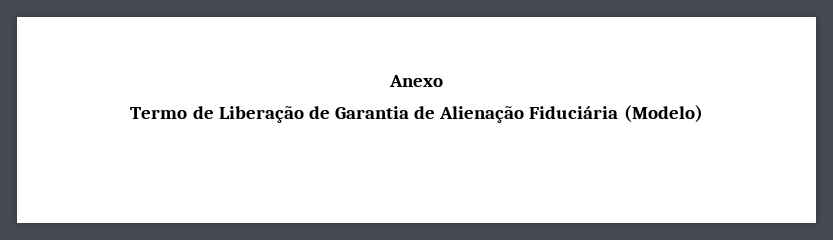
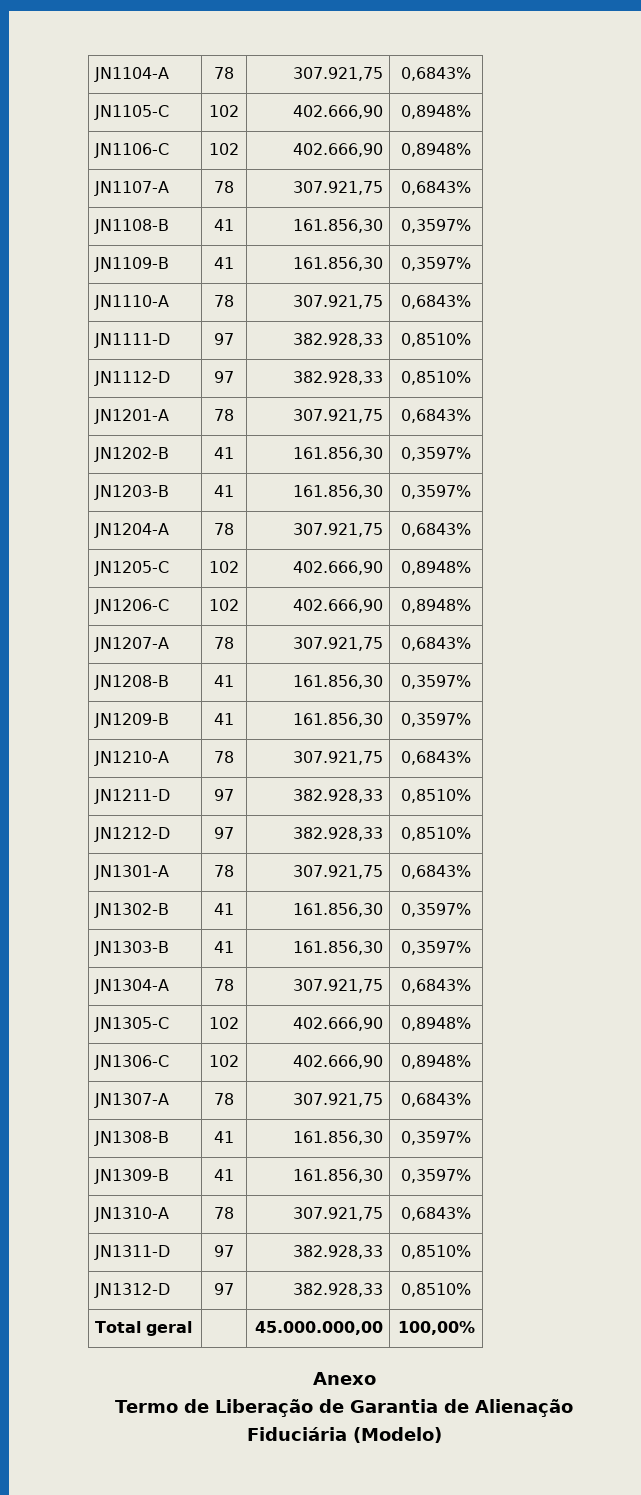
+ JN1104-A | 78 | 307.921,75 | 0,6843%
+ JN1105-C | 102 | 402.666,90 | 0,8948%
+ JN1106-C | 102 | 402.666,90 | 0,8948%
+ JN1107-A | 78 | 307.921,75 | 0,6843%
+ JN1108-B | 41 | 161.856,30 | 0,3597%
+ JN1109-B | 41 | 161.856,30 | 0,3597%
+ JN1110-A | 78 | 307.921,75 | 0,6843%
+ JN1111-D | 97 | 382.928,33 | 0,8510%
+ JN1112-D | 97 | 382.928,33 | 0,8510%
+ JN1201-A | 78 | 307.921,75 | 0,6843%
+ JN1202-B | 41 | 161.856,30 | 0,3597%
+ JN1203-B | 41 | 161.856,30 | 0,3597%
+ JN1204-A | 78 | 307.921,75 | 0,6843%
+ JN1205-C | 102 | 402.666,90 | 0,8948%
+ JN1206-C | 102 | 402.666,90 | 0,8948%
+ JN1207-A | 78 | 307.921,75 | 0,6843%
+ JN1208-B | 41 | 161.856,30 | 0,3597%
+ JN1209-B | 41 | 161.856,30 | 0,3597%
+ JN1210-A | 78 | 307.921,75 | 0,6843%
+ JN1211-D | 97 | 382.928,33 | 0,8510%
+ JN1212-D | 97 | 382.928,33 | 0,8510%
+ JN1301-A | 78 | 307.921,75 | 0,6843%
+ JN1302-B | 41 | 161.856,30 | 0,3597%
+ JN1303-B | 41 | 161.856,30 | 0,3597%
+ JN1304-A | 78 | 307.921,75 | 0,6843%
+ JN1305-C | 102 | 402.666,90 | 0,8948%
+ JN1306-C | 102 | 402.666,90 | 0,8948%
+ JN1307-A | 78 | 307.921,75 | 0,6843%
+ JN1308-B | 41 | 161.856,30 | 0,3597%
+ JN1309-B | 41 | 161.856,30 | 0,3597%
+ JN1310-A | 78 | 307.921,75 | 0,6843%
+ JN1311-D | 97 | 382.928,33 | 0,8510%
+ JN1312-D | 97 | 382.928,33 | 0,8510%
+ Total geral | | 45.000.000,00 | 100,00%

